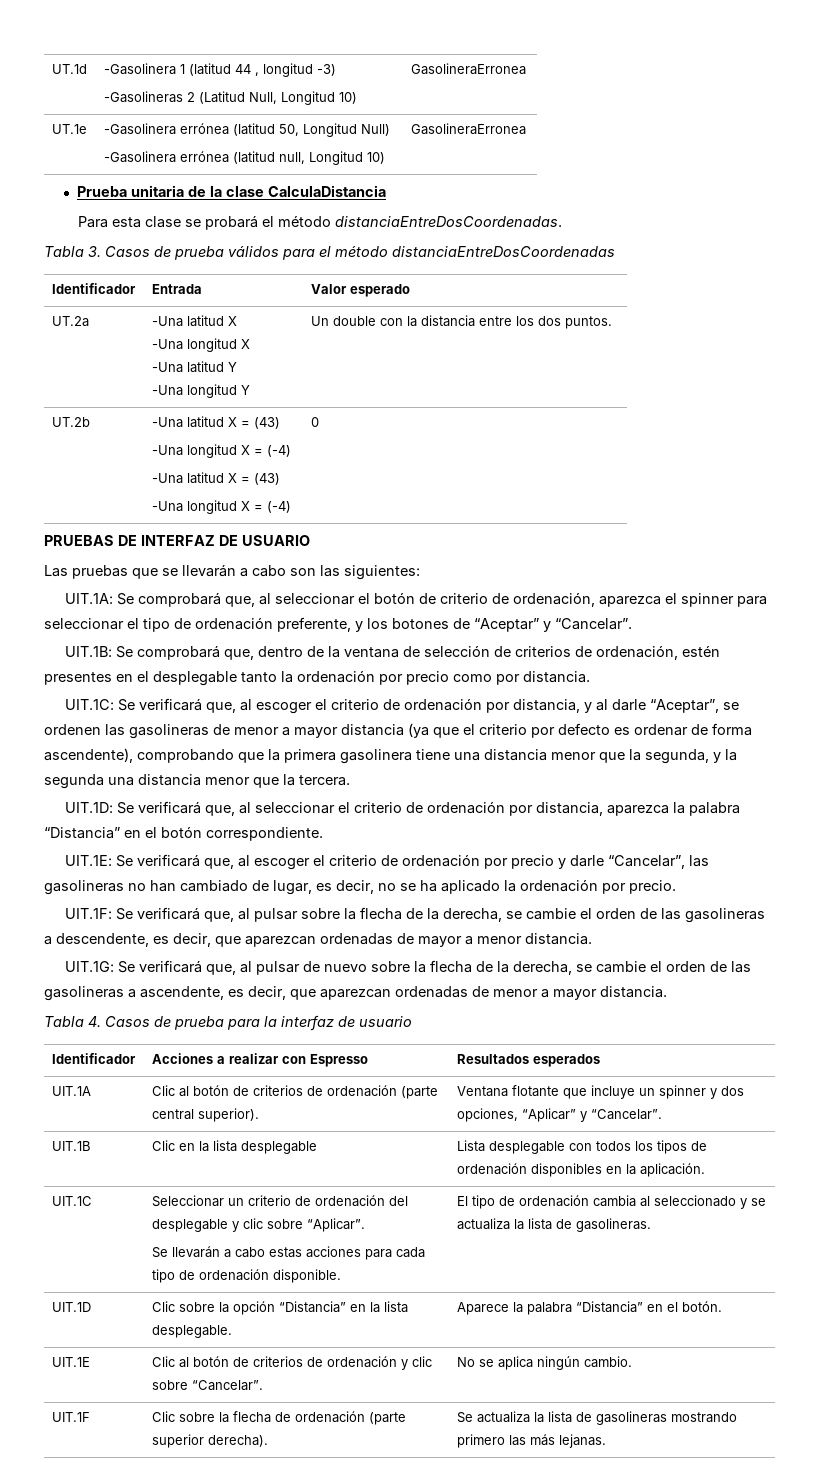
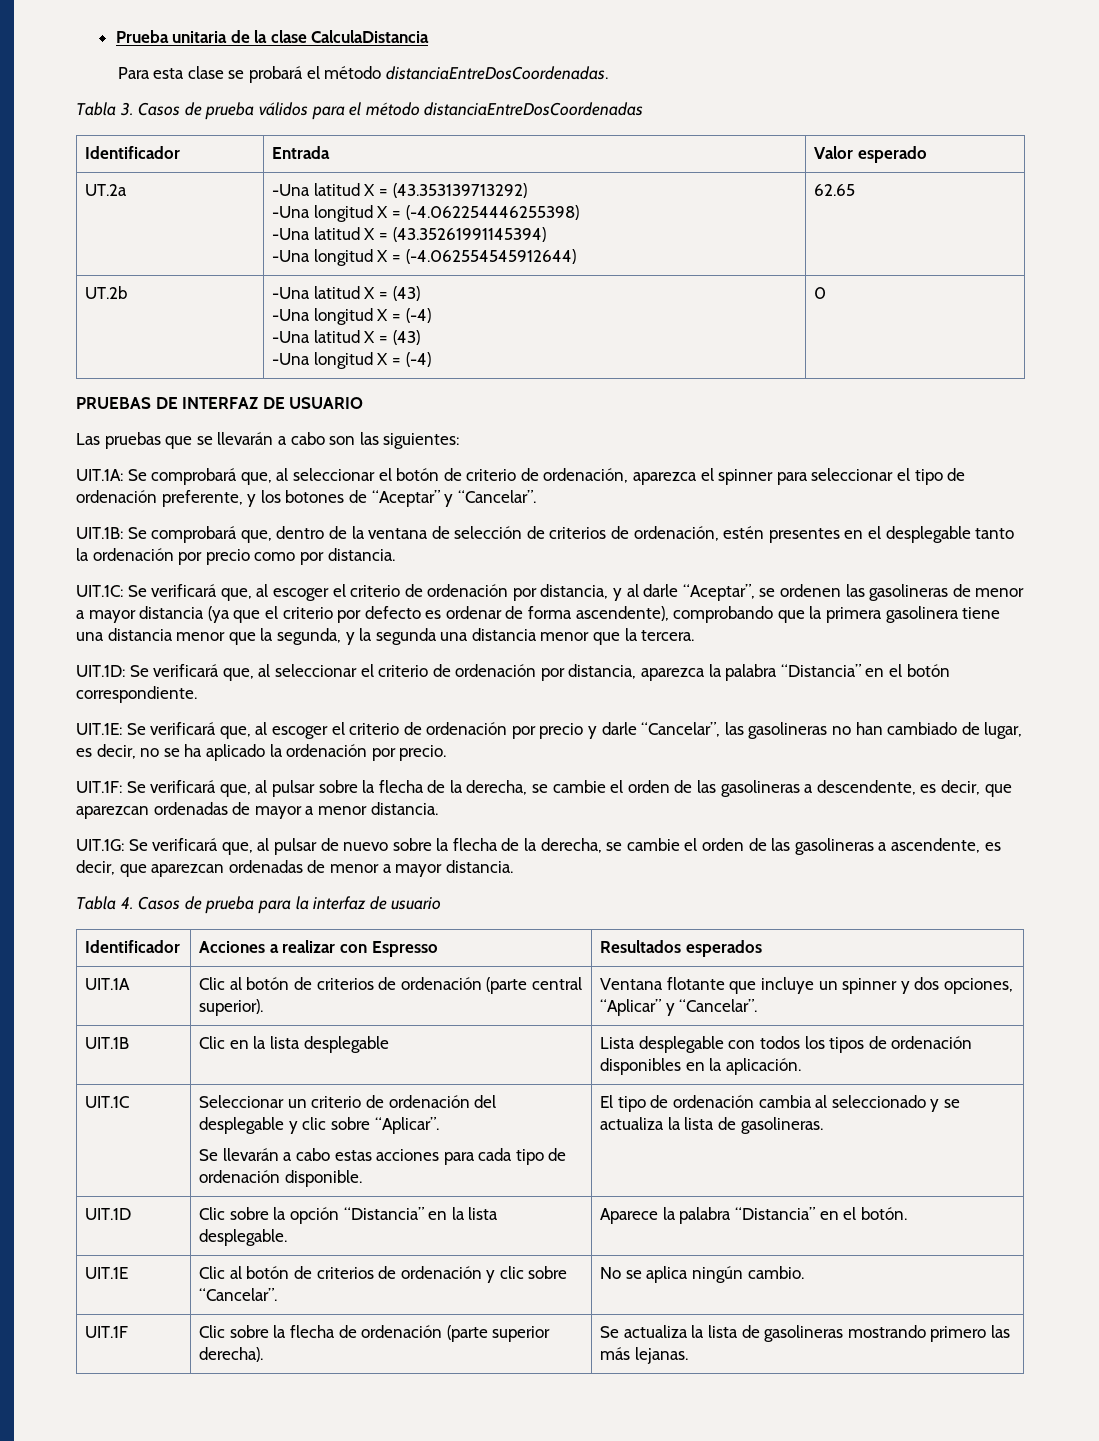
- UT.1d | -Gasolinera 1 (latitud 44 , longitud -3)
- -Gasolineras 2 (Latitud Null, Longitud 10) | GasolineraErronea
- UT.1e | -Gasolinera errónea (latitud 50, Longitud Null)
- -Gasolinera errónea (latitud null, Longitud 10) | GasolineraErronea
- UT.2a | -Una latitud X
- -Una longitud X
- -Una latitud Y
- -Una longitud Y | Un double con la distancia entre los dos puntos.
+ UT.2a | -Una latitud X = (43.353139713292)
+ -Una longitud X = (-4.062254446255398)
+ -Una latitud X = (43.35261991145394)
+ -Una longitud X = (-4.062554545912644) | 62.65

